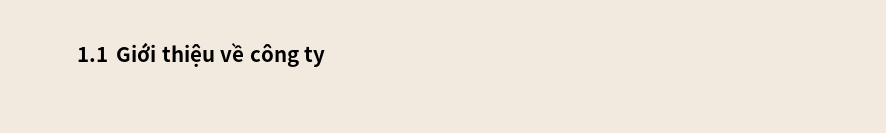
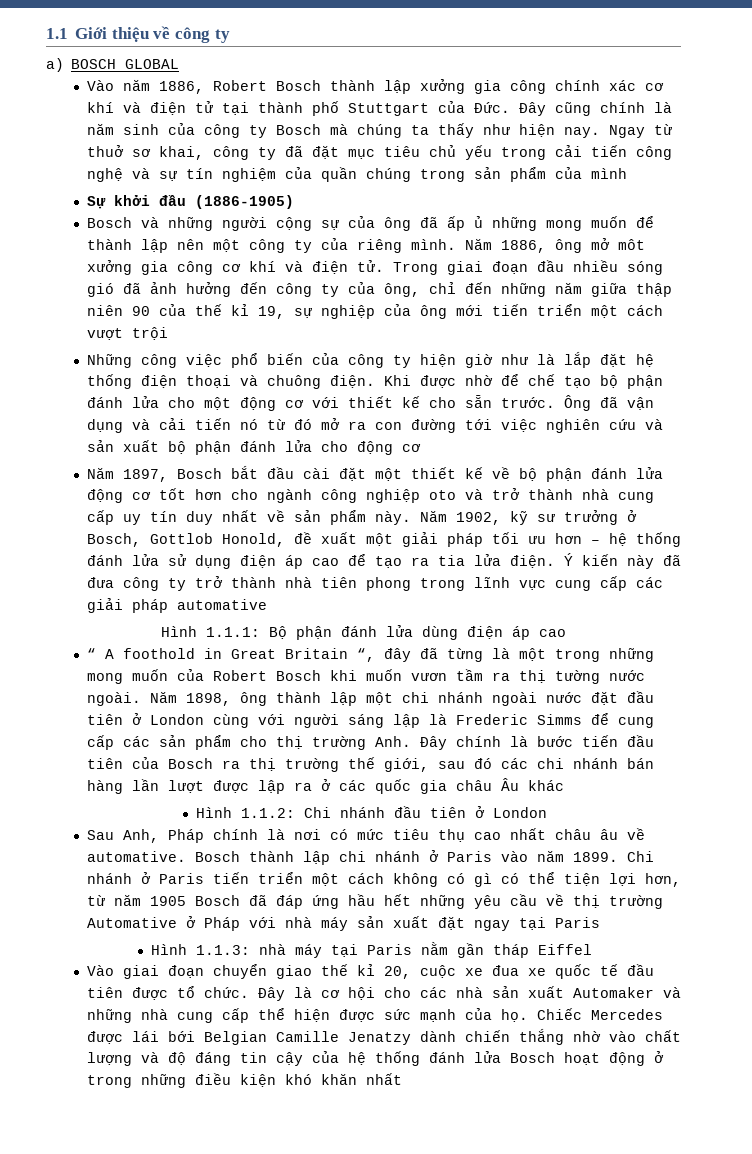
+ a) BOSCH GLOBAL
+ Vào năm 1886, Robert Bosch thành lập xưởng gia công chính xác cơ khí và điện tử tại thành phố Stuttgart của Đức. Đây cũng chính là năm sinh của công ty Bosch mà chúng ta thấy như hiện nay. Ngay từ thuở sơ khai, công ty đã đặt mục tiêu chủ yếu trong cải tiến công nghệ và sự tín nghiệm của quần chúng trong sản phẩm của mình
+ Sự khởi đầu (1886-1905)
+ Bosch và những người cộng sự của ông đã ấp ủ những mong muốn để thành lập nên một công ty của riêng mình. Năm 1886, ông mở môt xưởng gia công cơ khí và điện tử. Trong giai đoạn đầu nhiều sóng gió đã ảnh hưởng đến công ty của ông, chỉ đến những năm giữa thập niên 90 của thế kỉ 19, sự nghiệp của ông mới tiến triển một cách vượt trội
+ Những công việc phổ biến của công ty hiện giờ như là lắp đặt hệ thống điện thoại và chuông điện. Khi được nhờ để chế tạo bộ phận đánh lửa cho một động cơ với thiết kế cho sẵn trước. Ông đã vận dụng và cải tiến nó từ đó mở ra con đường tới việc nghiên cứu và sản xuất bộ phận đánh lửa cho động cơ
+ Năm 1897, Bosch bắt đầu cài đặt một thiết kế về bộ phận đánh lửa động cơ tốt hơn cho ngành công nghiệp oto và trở thành nhà cung cấp uy tín duy nhất về sản phẩm này. Năm 1902, kỹ sư trưởng ở Bosch, Gottlob Honold, đề xuất một giải pháp tối ưu hơn – hệ thống đánh lửa sử dụng điện áp cao để tạo ra tia lửa điện. Ý kiến này đã đưa công ty trở thành nhà tiên phong trong lĩnh vực cung cấp các giải pháp automative
+ Hình 1.1.1: Bộ phận đánh lửa dùng điện áp cao
+ “ A foothold in Great Britain “, đây đã từng là một trong những mong muốn của Robert Bosch khi muốn vươn tầm ra thị tường nước ngoài. Năm 1898, ông thành lập một chi nhánh ngoài nước đặt đầu tiên ở London cùng với người sáng lập là Frederic Simms để cung cấp các sản phẩm cho thị trường Anh. Đây chính là bước tiến đầu tiên của Bosch ra thị trường thế giới, sau đó các chi nhánh bán hàng lần lượt được lập ra ở các quốc gia châu Âu khác
+ Hình 1.1.2: Chi nhánh đầu tiên ở London
+ Sau Anh, Pháp chính là nơi có mức tiêu thụ cao nhất châu âu về automative. Bosch thành lập chi nhánh ở Paris vào năm 1899. Chi nhánh ở Paris tiến triển một cách không có gì có thể tiện lợi hơn, từ năm 1905 Bosch đã đáp ứng hầu hết những yêu cầu về thị trường Automative ở Pháp với nhà máy sản xuất đặt ngay tại Paris
+ Hình 1.1.3: nhà máy tại Paris nằm gần tháp Eiffel
+ Vào giai đoạn chuyển giao thế kỉ 20, cuộc xe đua xe quốc tế đầu tiên được tổ chức. Đây là cơ hội cho các nhà sản xuất Automaker và những nhà cung cấp thể hiện được sức mạnh của họ. Chiếc Mercedes được lái bới Belgian Camille Jenatzy dành chiến thắng nhờ vào chất lượng và độ đáng tin cậy của hệ thống đánh lửa Bosch hoạt động ở trong những điều kiện khó khăn nhất

